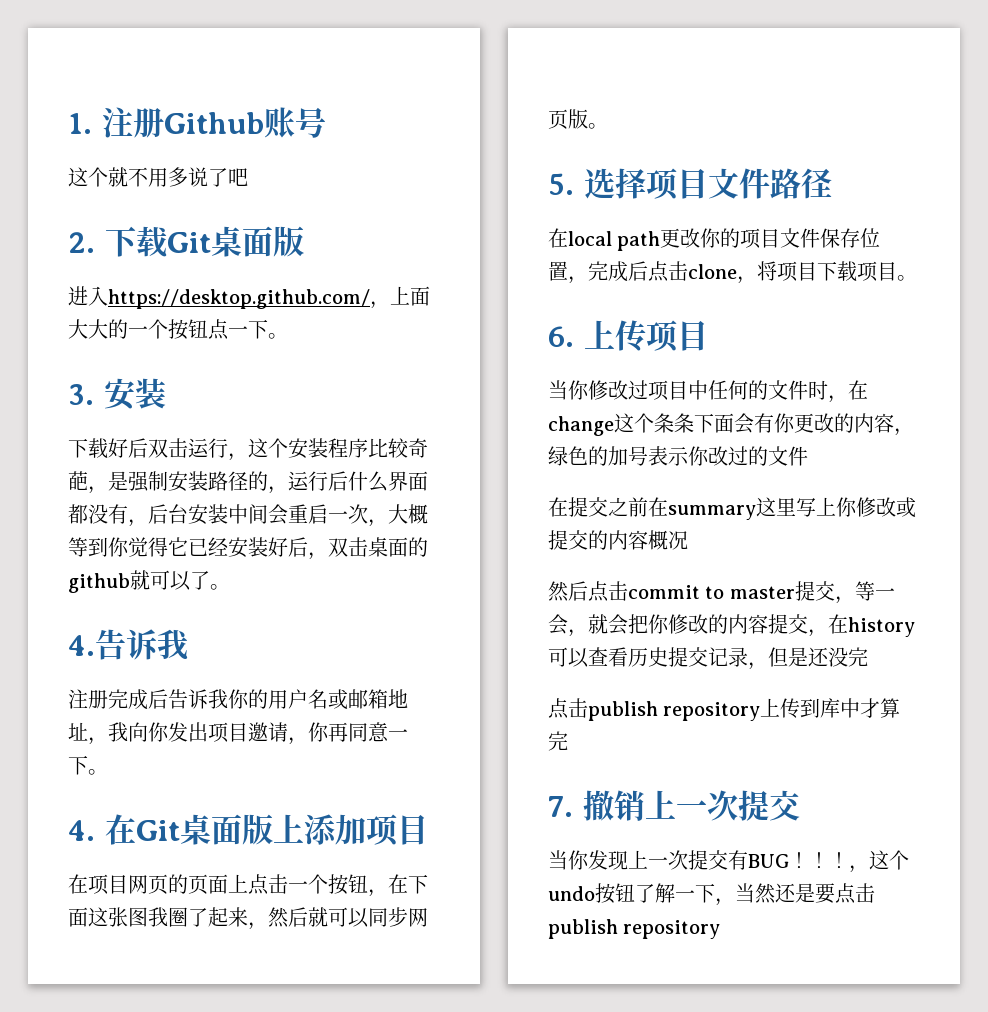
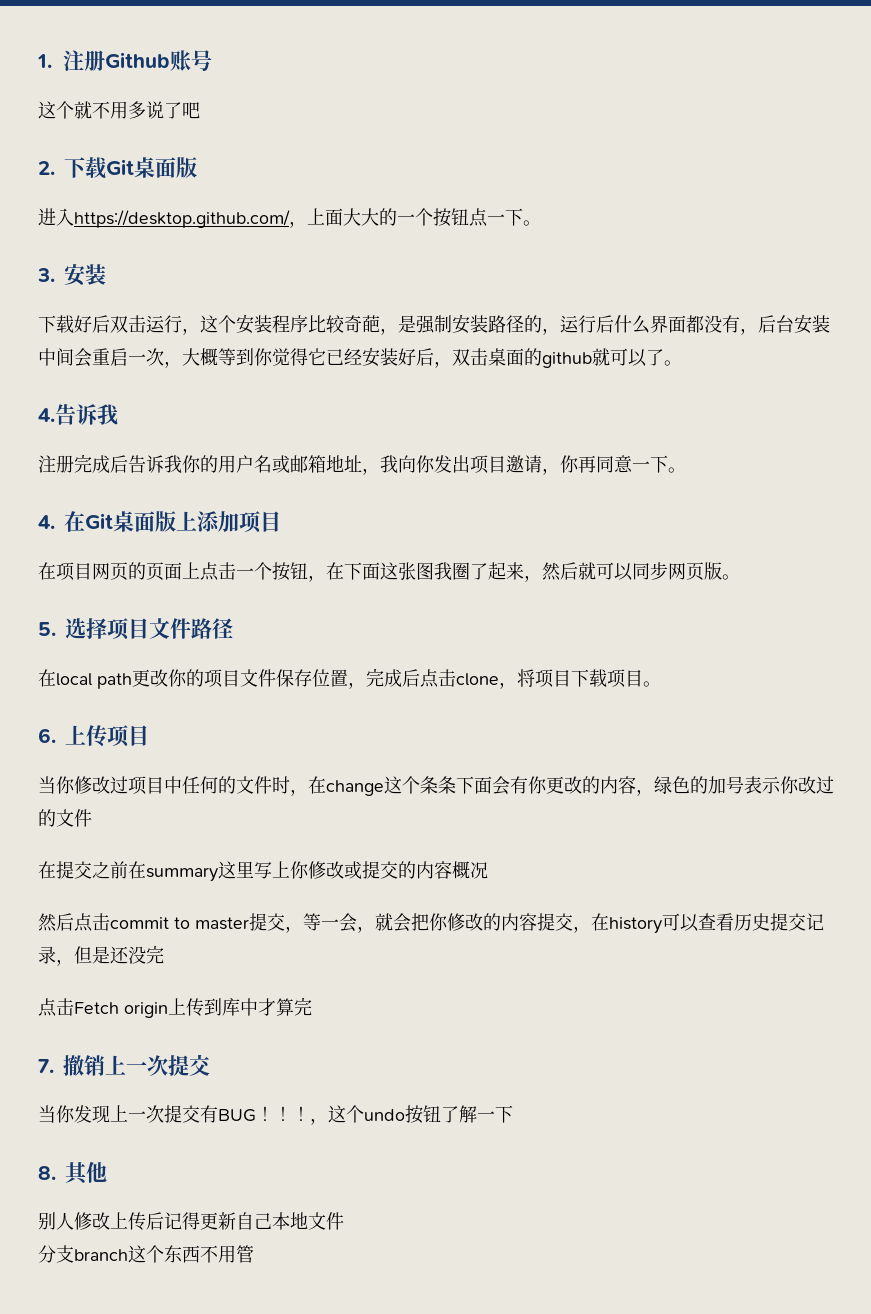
- 点击publish repository上传到库中才算完
+ 点击Fetch origin上传到库中才算完
- ，这个undo按钮了解一下，当然还是要点击publish repository
+ ，这个undo按钮了解一下
+ 8.其他
+ 别人修改上传后记得更新自己本地文件
+ 分支branch这个东西不用管

